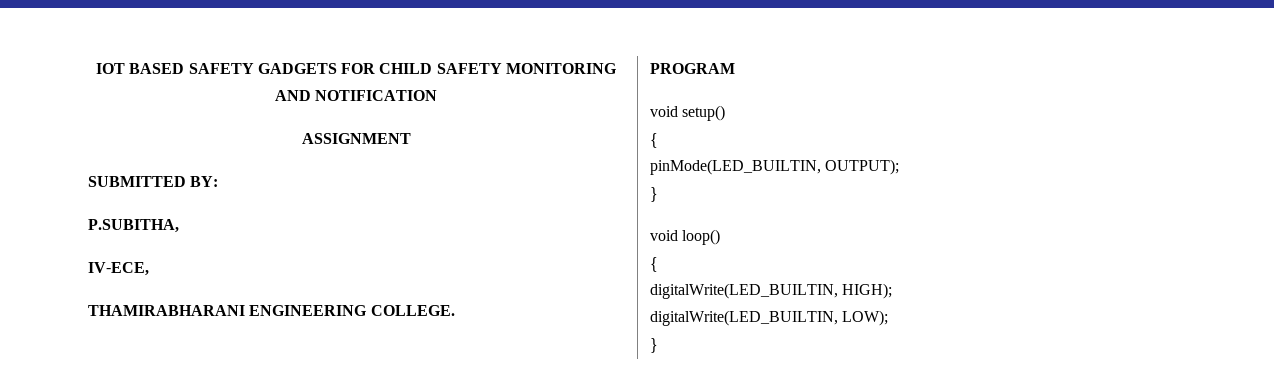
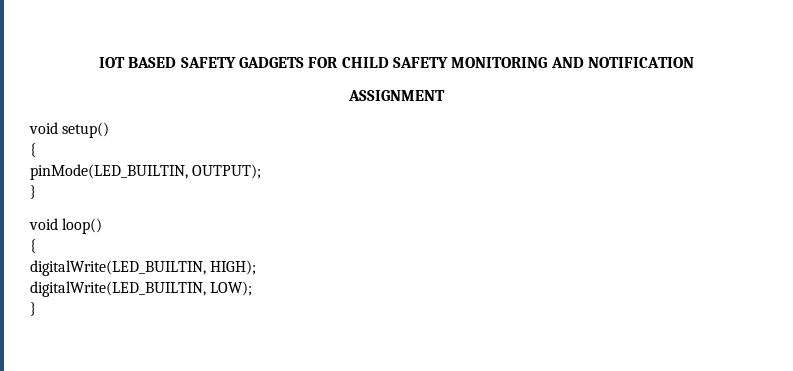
- SUBMITTED BY:
- P.SUBITHA,
- IV-ECE,
- THAMIRABHARANI ENGINEERING COLLEGE.
- PROGRAM

